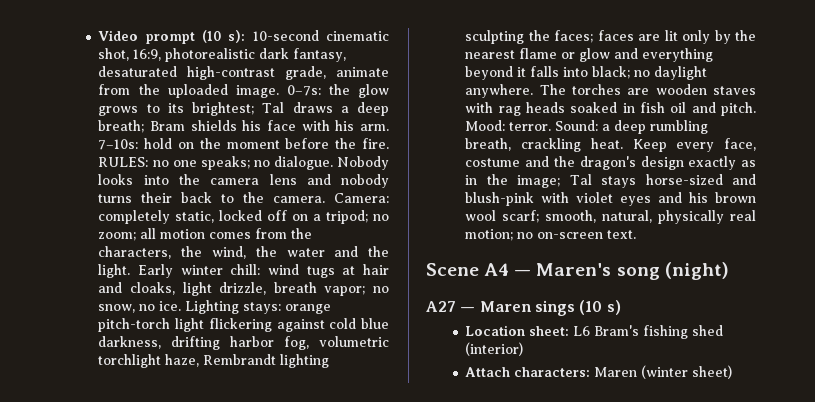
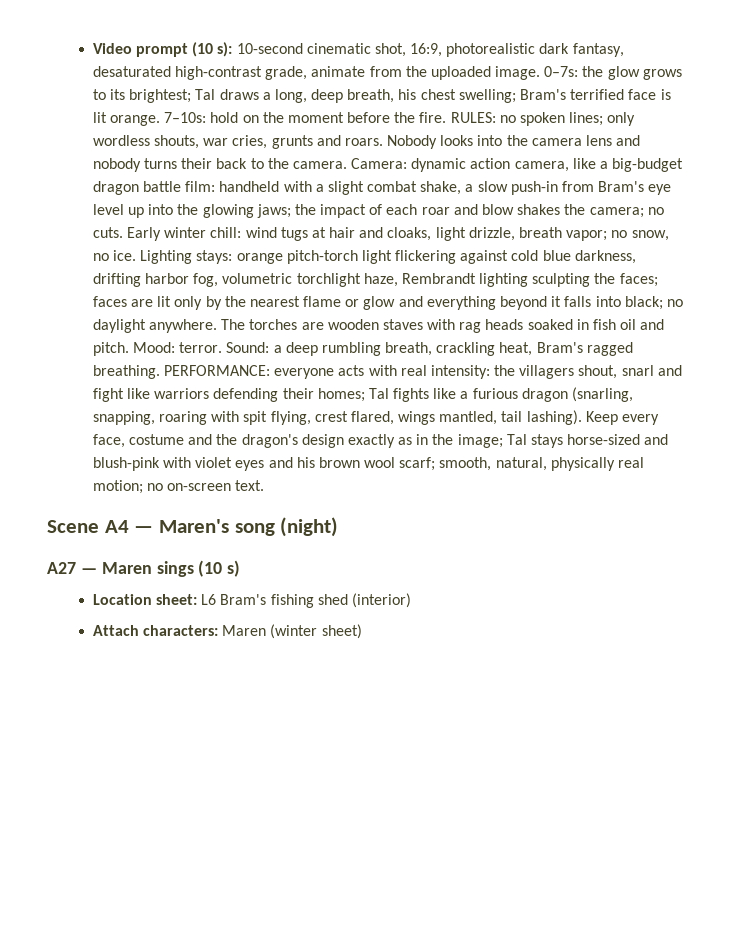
- 0–7s: the glow grows to its brightest; Tal draws a deep breath; Bram shields his face with his arm.
+ 0–7s: the glow grows to its brightest; Tal draws a long, deep breath, his chest swelling; Bram's terrified face is lit orange.
- RULES: no one speaks; no dialogue.
+ RULES: no spoken lines; only wordless shouts, war cries, grunts and roars.
- Camera: completely static, locked off on a tripod; no zoom; all motion comes from the characters, the wind, the water and the light.
+ Camera: dynamic action camera, like a big-budget dragon battle film: handheld with a slight combat shake, a slow push-in from Bram's eye level up into the glowing jaws; the impact of each roar and blow shakes the camera; no cuts.
- Sound: a deep rumbling breath, crackling heat.
+ Sound: a deep rumbling breath, crackling heat, Bram's ragged breathing. PERFORMANCE: everyone acts with real intensity: the villagers shout, snarl and fight like warriors defending their homes; Tal fights like a furious dragon (snarling, snapping, roaring with spit flying, crest flared, wings mantled, tail lashing).

